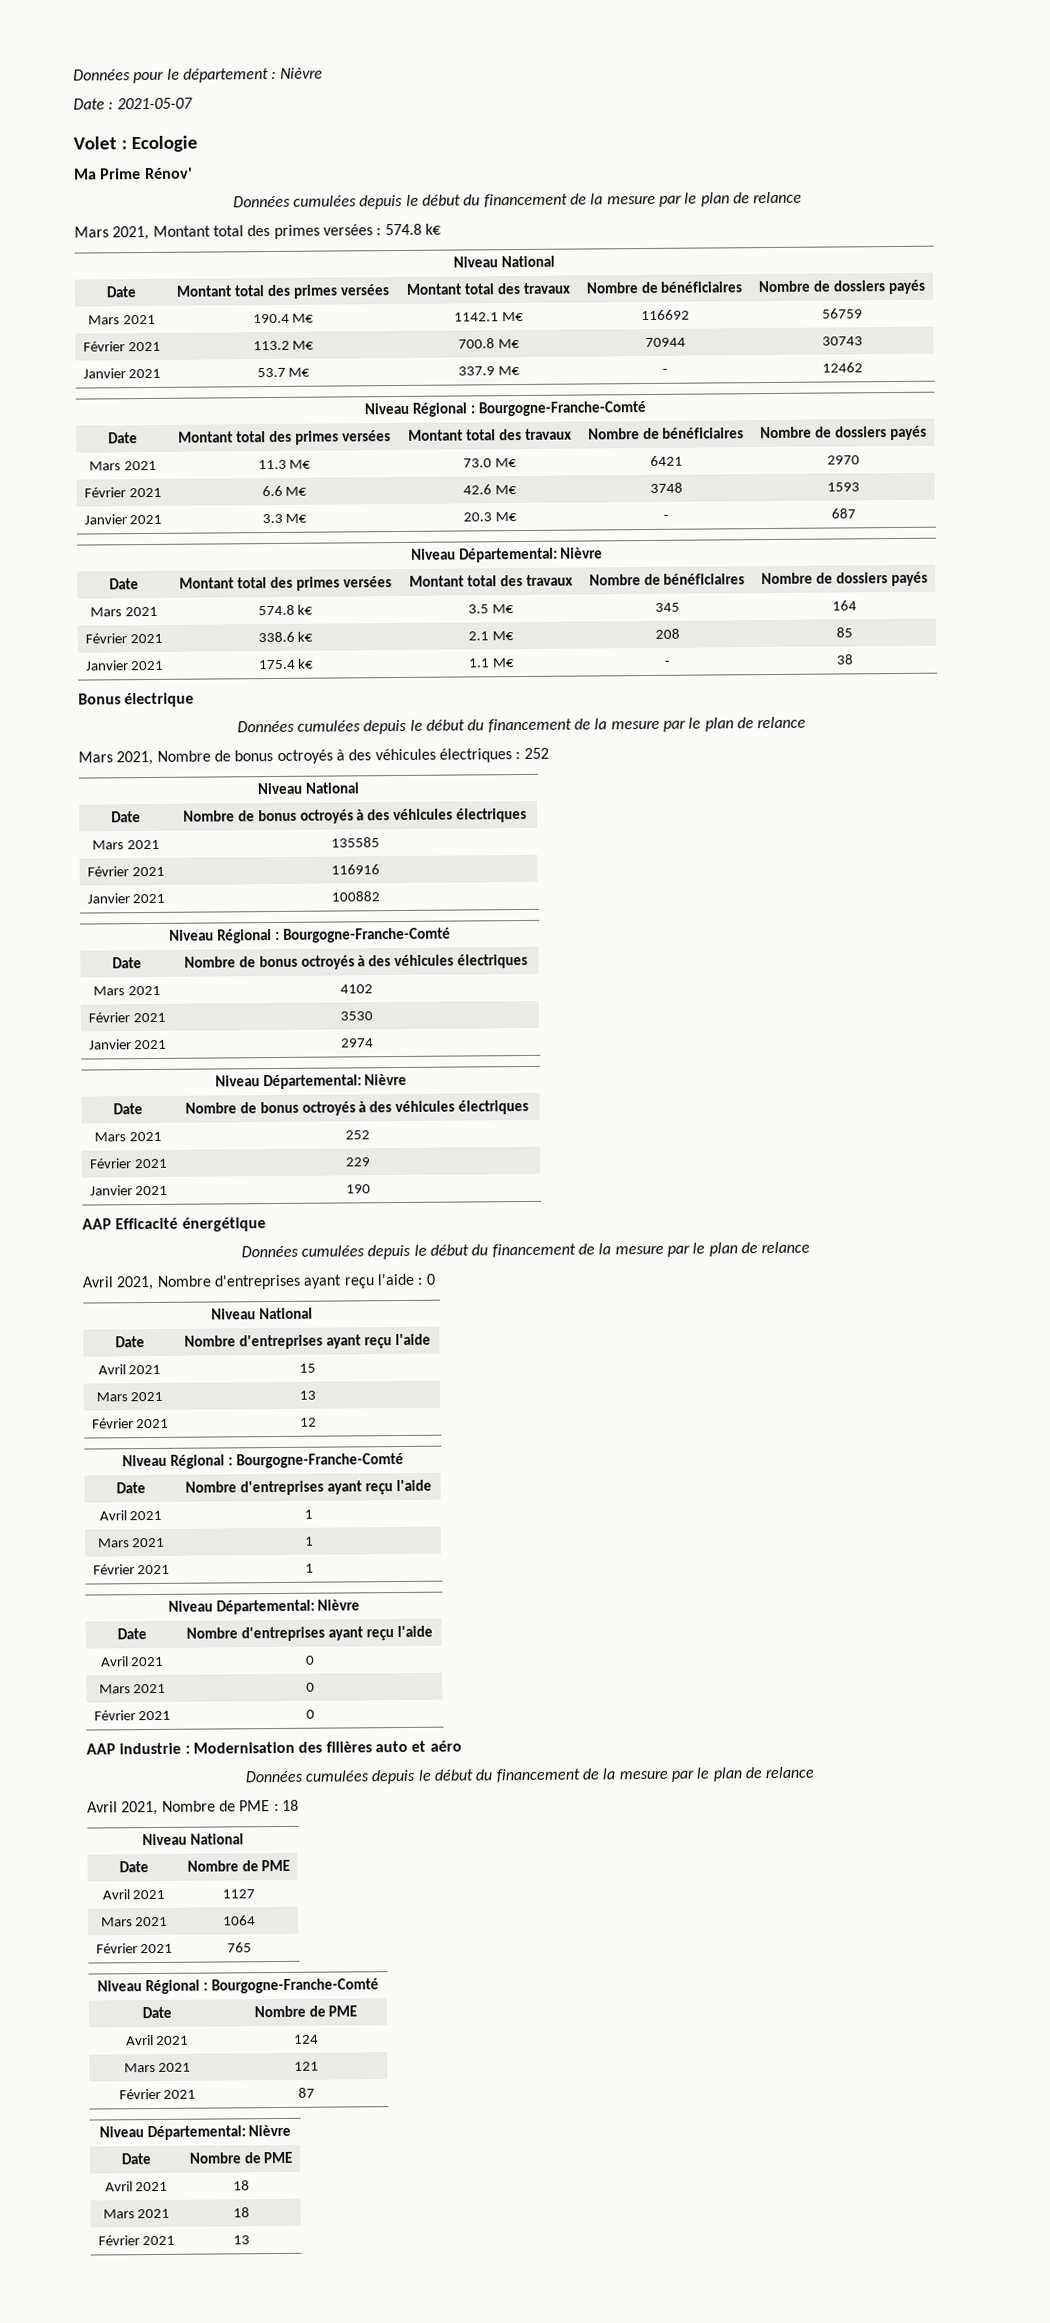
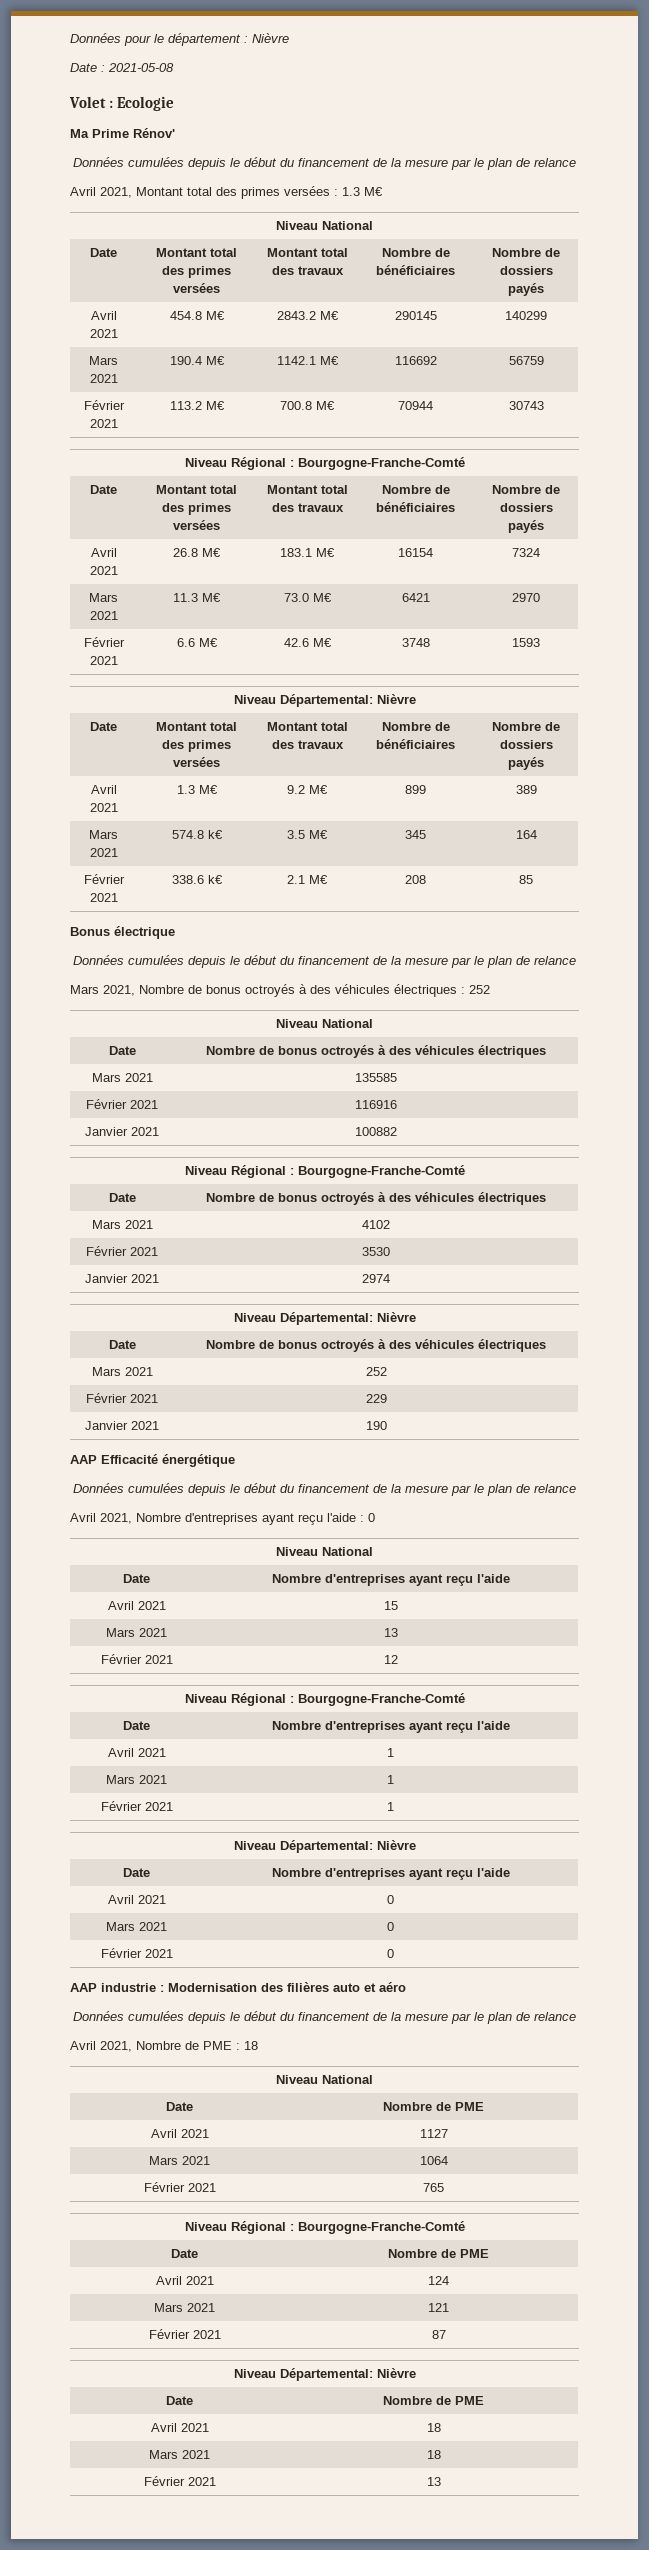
- Date : 2021-05-07
+ Date : 2021-05-08
- Mars 2021, Montant total des primes versées : 574.8 k€
+ Avril 2021, Montant total des primes versées : 1.3 M€
+ Avril 2021 | 454.8 M€ | 2843.2 M€ | 290145 | 140299
- Janvier 2021 | 53.7 M€ | 337.9 M€ | - | 12462
+ Avril 2021 | 26.8 M€ | 183.1 M€ | 16154 | 7324
- Janvier 2021 | 3.3 M€ | 20.3 M€ | - | 687
+ Avril 2021 | 1.3 M€ | 9.2 M€ | 899 | 389
- Janvier 2021 | 175.4 k€ | 1.1 M€ | - | 38

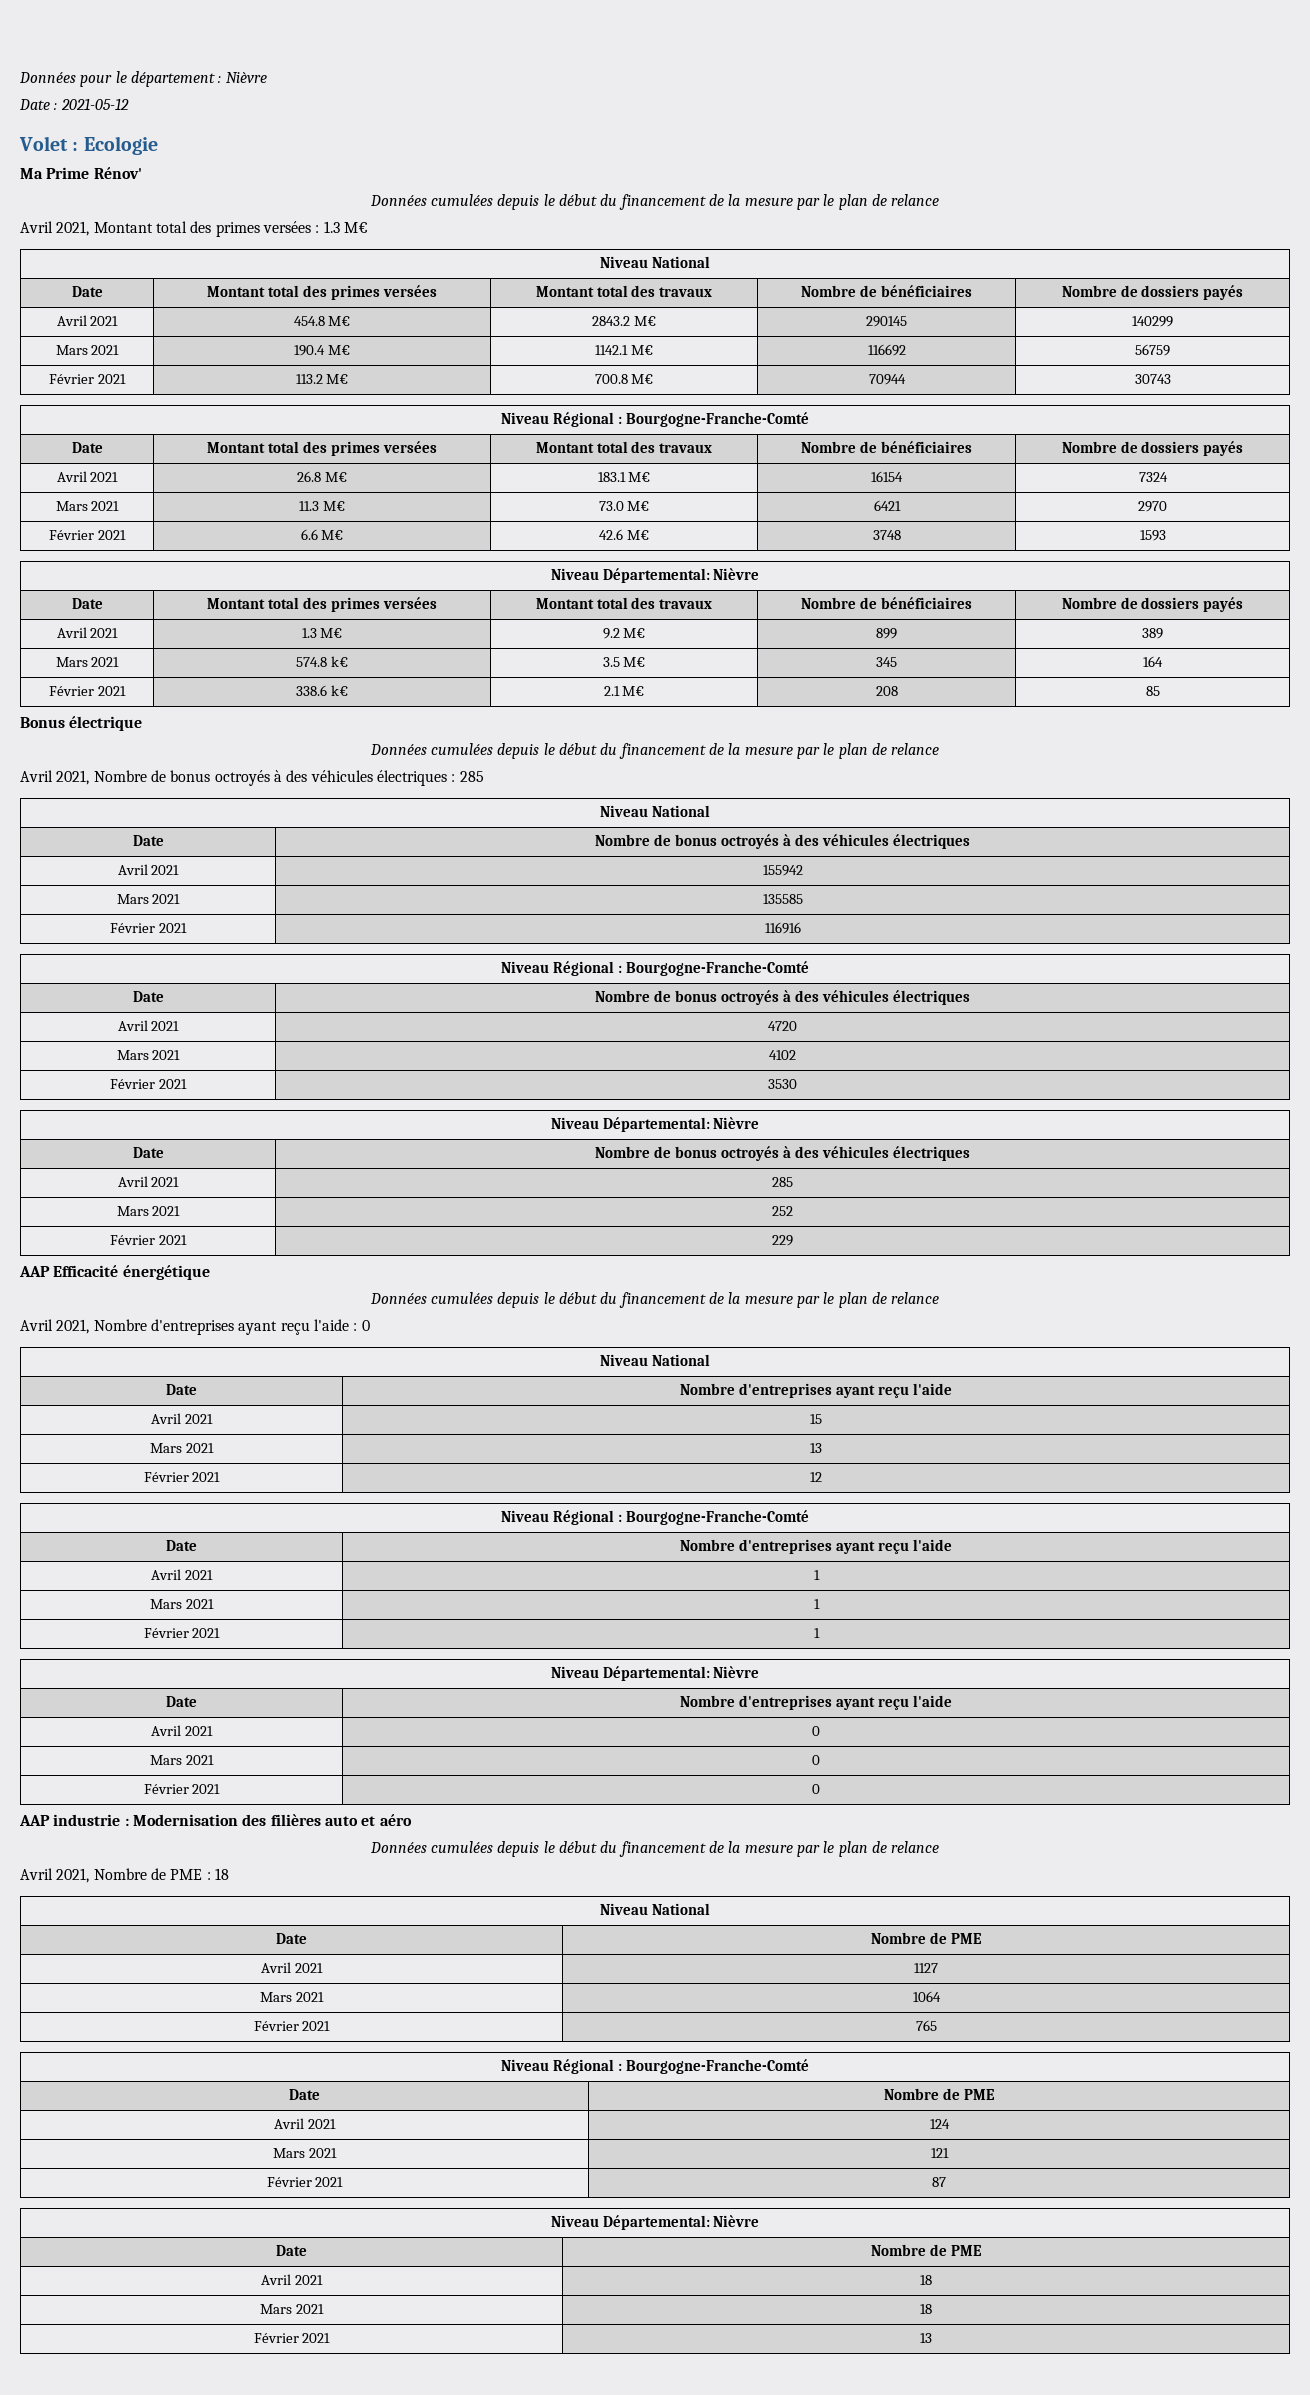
- Date : 2021-05-08
+ Date : 2021-05-12
- Mars 2021, Nombre de bonus octroyés à des véhicules électriques : 252
+ Avril 2021, Nombre de bonus octroyés à des véhicules électriques : 285
+ Avril 2021 | 155942
- Janvier 2021 | 100882
+ Avril 2021 | 4720
- Janvier 2021 | 2974
+ Avril 2021 | 285
- Janvier 2021 | 190

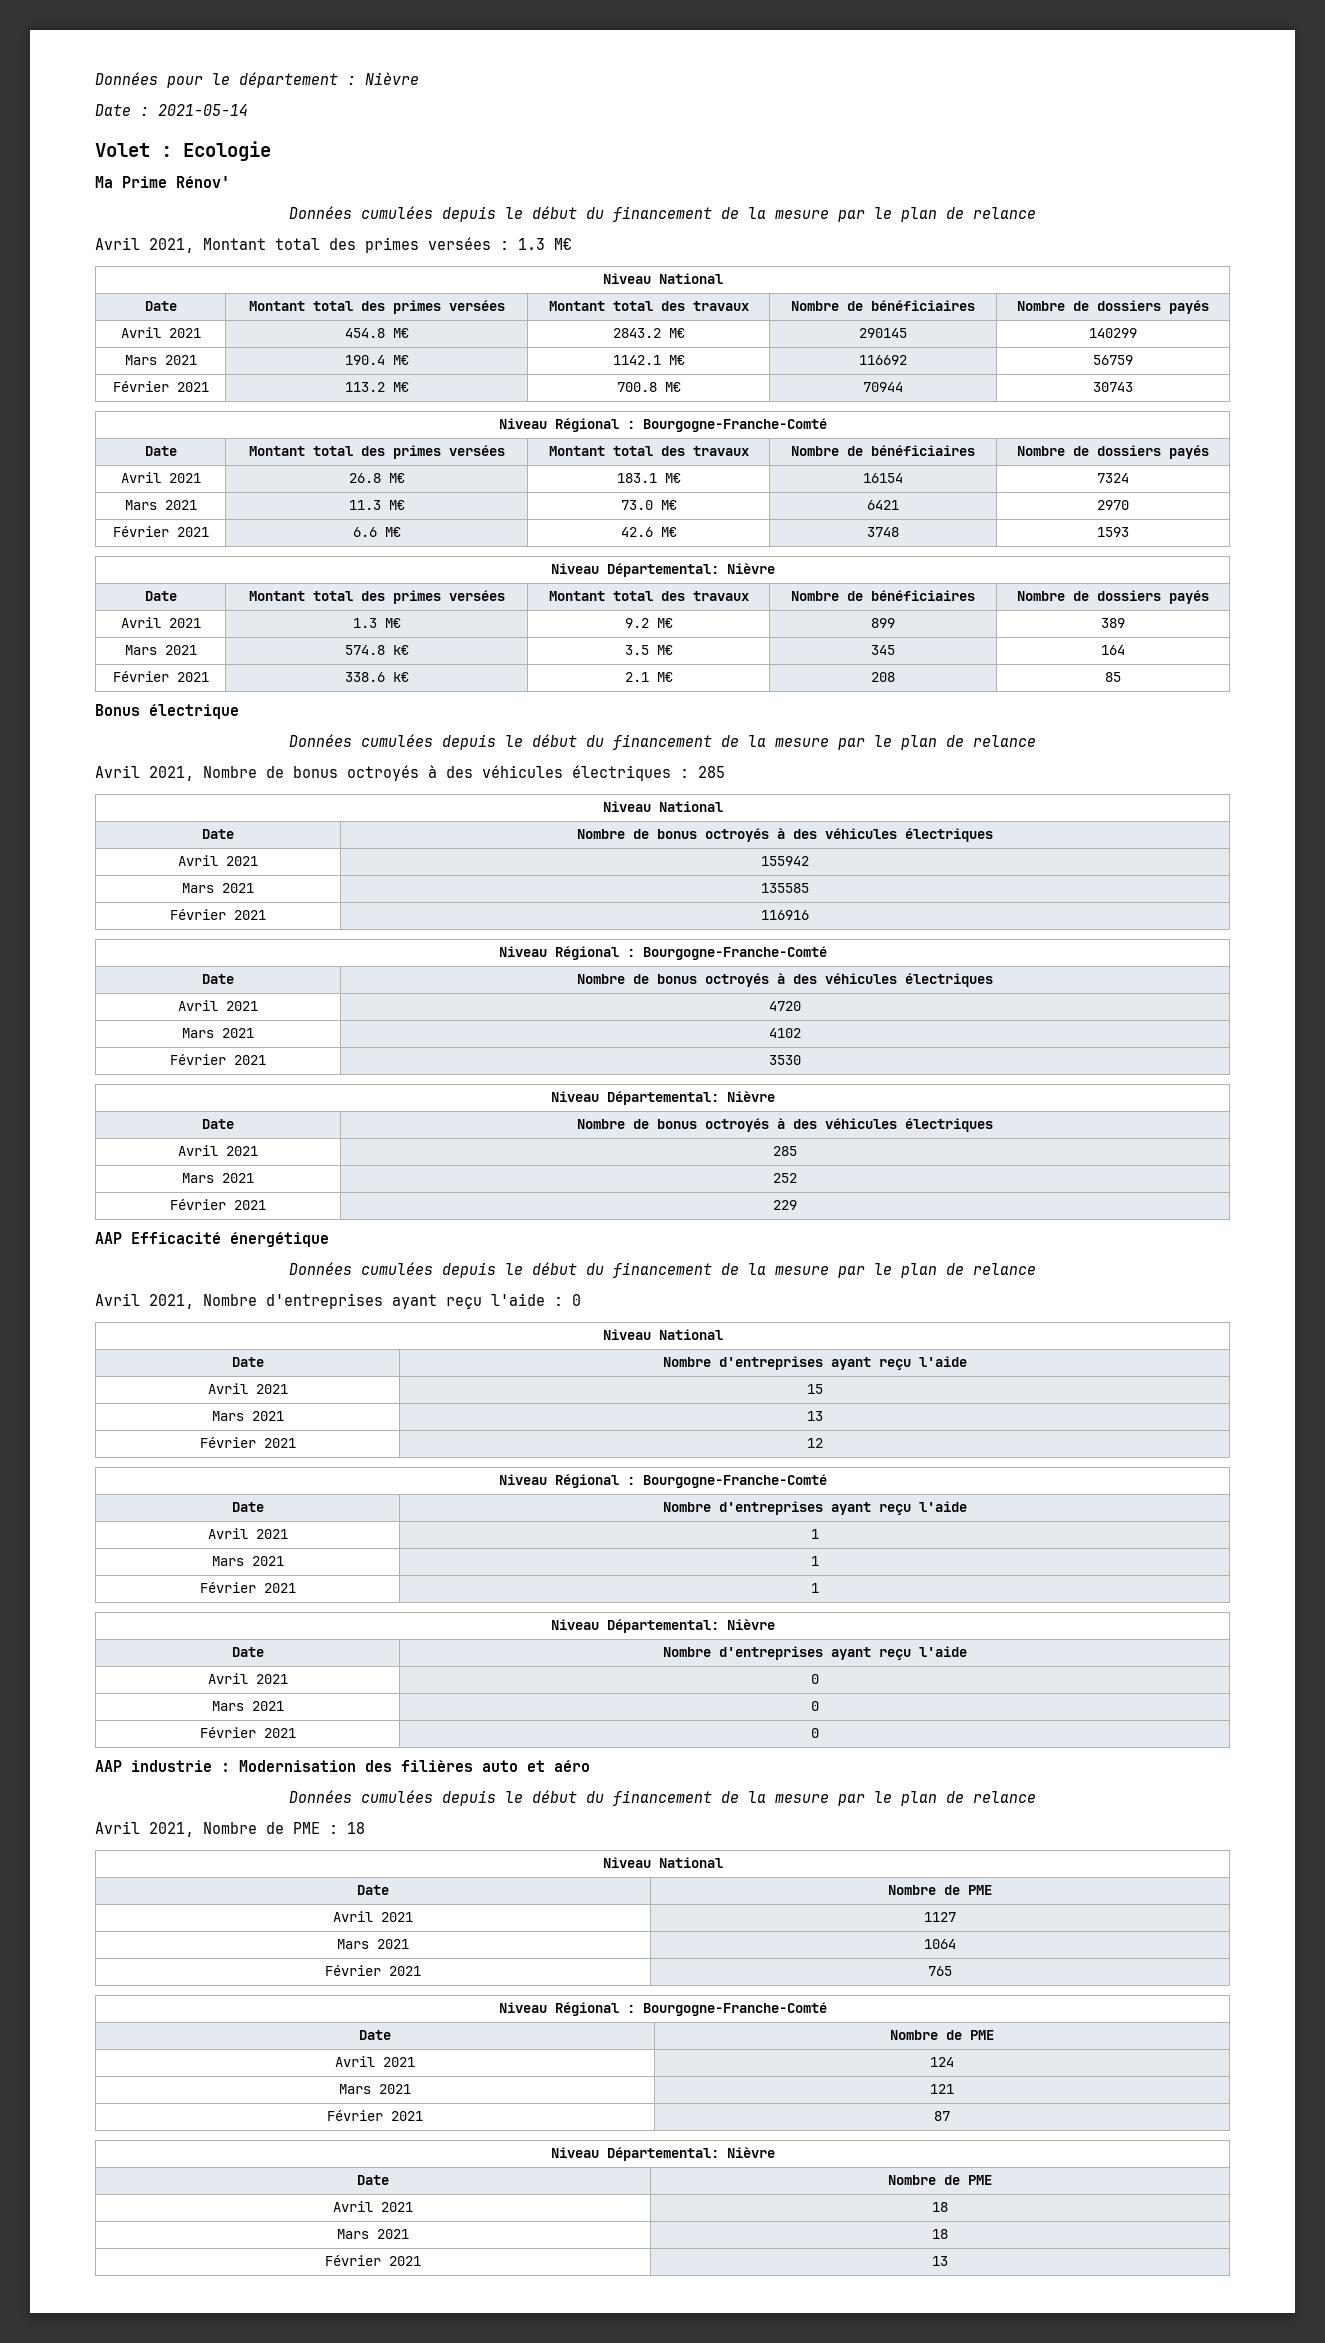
- Date : 2021-05-12
+ Date : 2021-05-14

